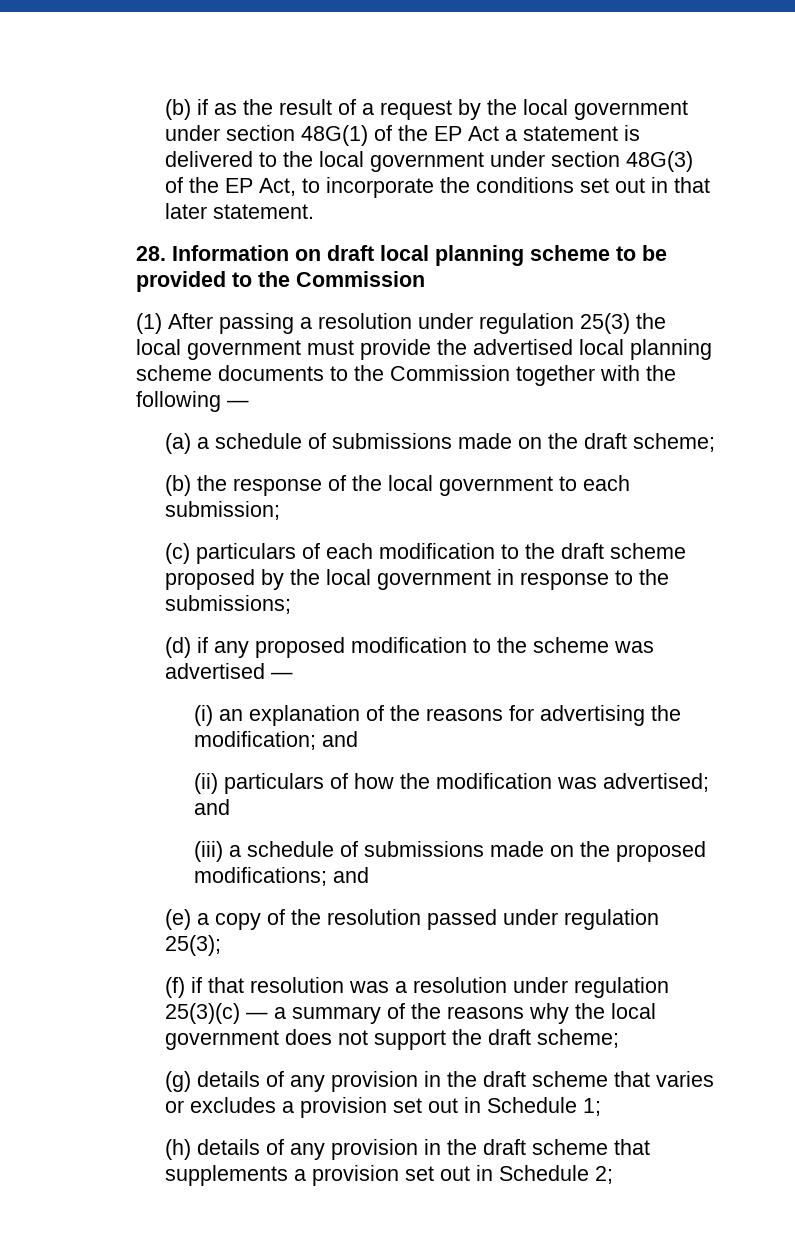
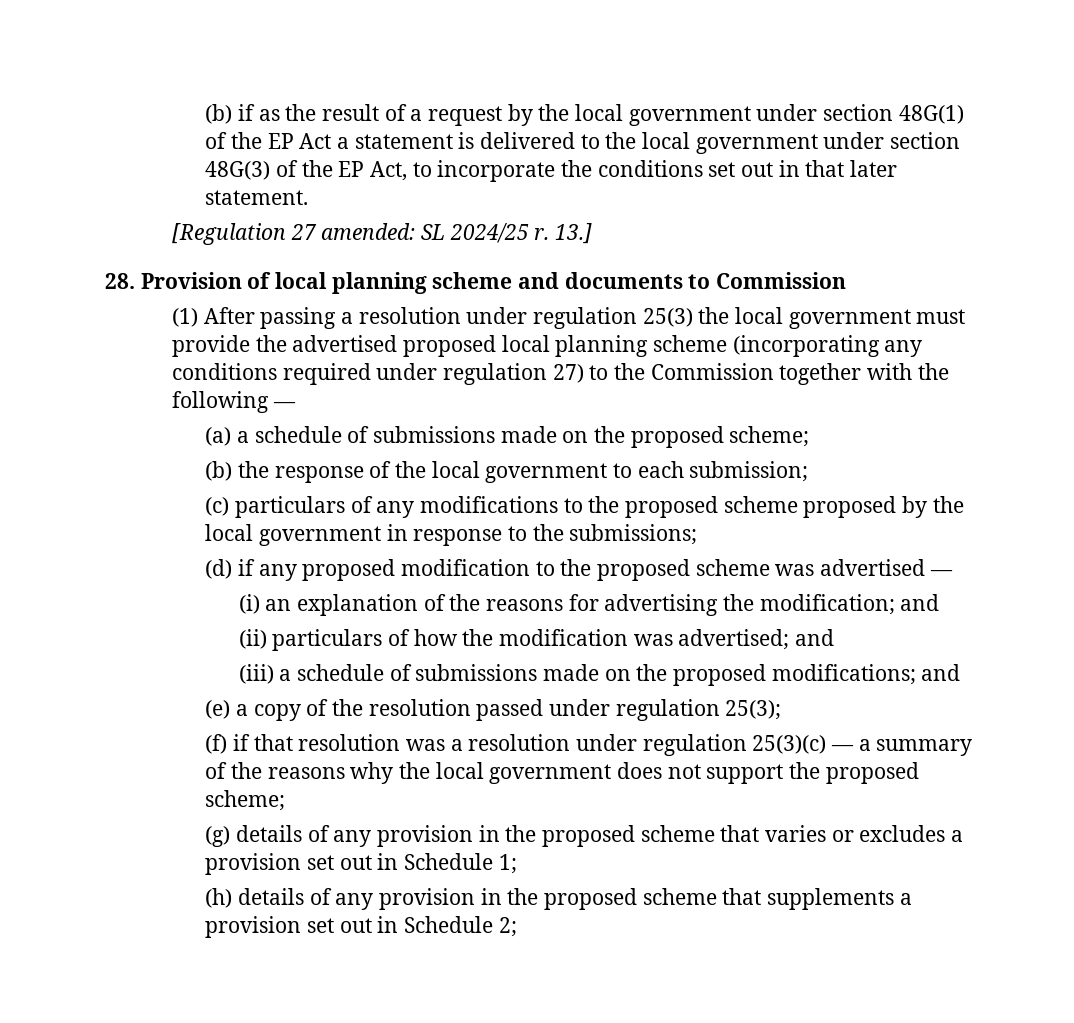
- 28. Information on draft local planning scheme to be provided to the Commission
+ [Regulation 27 amended: SL 2024/25 r. 13.]
+ 28. Provision of local planning scheme and documents to Commission
- (1) After passing a resolution under regulation 25(3) the local government must provide the advertised local planning scheme documents to the Commission together with the following —
+ (1) After passing a resolution under regulation 25(3) the local government must provide the advertised proposed local planning scheme (incorporating any conditions required under regulation 27) to the Commission together with the following —
- (a) a schedule of submissions made on the draft scheme;
+ (a) a schedule of submissions made on the proposed scheme;
- (c) particulars of each modification to the draft scheme proposed by the local government in response to the submissions;
+ (c) particulars of any modifications to the proposed scheme proposed by the local government in response to the submissions;
- (d) if any proposed modification to the scheme was advertised —
+ (d) if any proposed modification to the proposed scheme was advertised —
- (f) if that resolution was a resolution under regulation 25(3)(c) — a summary of the reasons why the local government does not support the draft scheme;
+ (f) if that resolution was a resolution under regulation 25(3)(c) — a summary of the reasons why the local government does not support the proposed scheme;
- (g) details of any provision in the draft scheme that varies or excludes a provision set out in Schedule 1;
+ (g) details of any provision in the proposed scheme that varies or excludes a provision set out in Schedule 1;
- (h) details of any provision in the draft scheme that supplements a provision set out in Schedule 2;
+ (h) details of any provision in the proposed scheme that supplements a provision set out in Schedule 2;

